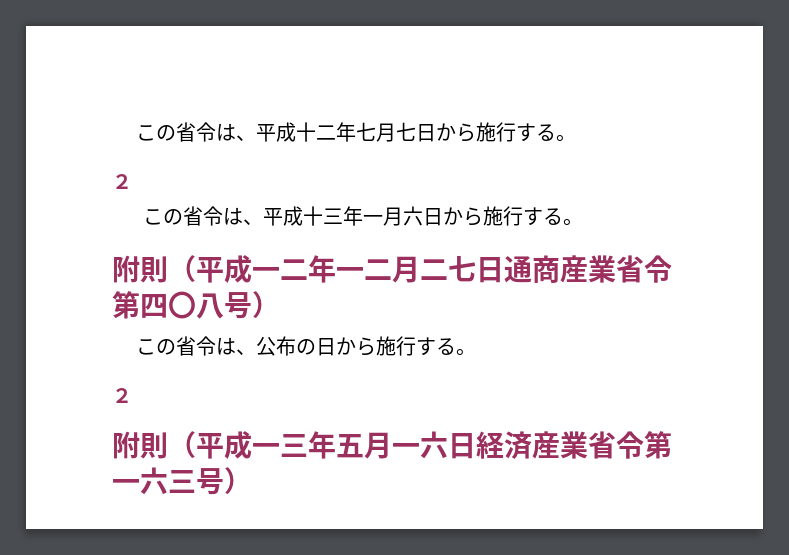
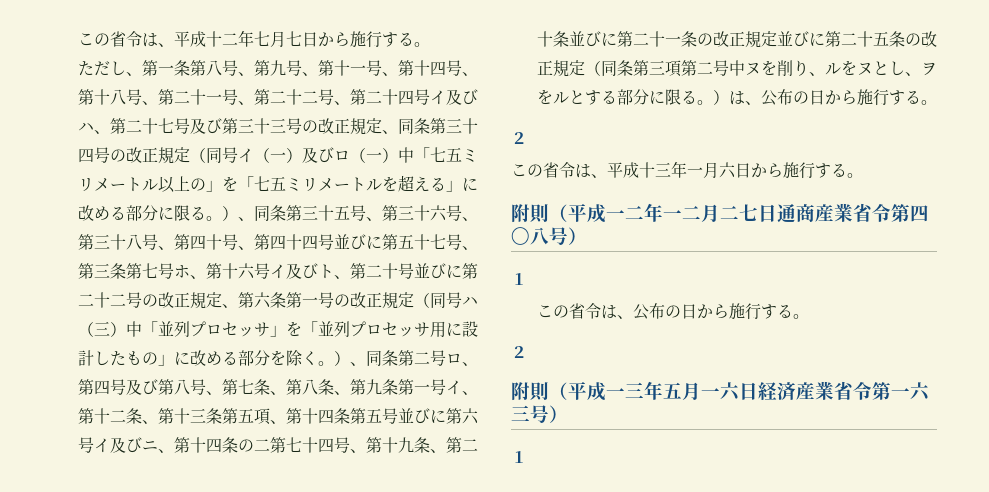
+ ただし、第一条第八号、第九号、第十一号、第十四号、第十八号、第二十一号、第二十二号、第二十四号イ及びハ、第二十七号及び第三十三号の改正規定、同条第三十四号の改正規定（同号イ（一）及びロ（一）中「七五ミリメートル以上の」を「七五ミリメートルを超える」に改める部分に限る。）、同条第三十五号、第三十六号、第三十八号、第四十号、第四十四号並びに第五十七号、第三条第七号ホ、第十六号イ及びト、第二十号並びに第二十二号の改正規定、第六条第一号の改正規定（同号ハ（三）中「並列プロセッサ」を「並列プロセッサ用に設計したもの」に改める部分を除く。）、同条第二号ロ、第四号及び第八号、第七条、第八条、第九条第一号イ、第十二条、第十三条第五項、第十四条第五号並びに第六号イ及びニ、第十四条の二第七十四号、第十九条、第二十条並びに第二十一条の改正規定並びに第二十五条の改正規定（同条第三項第二号中ヌを削り、ルをヌとし、ヲをルとする部分に限る。）は、公布の日から施行する。
  附則（平成一二年一二月二七日通商産業省令第四〇八号）
+ １
  附則（平成一三年五月一六日経済産業省令第一六三号）
+ １

